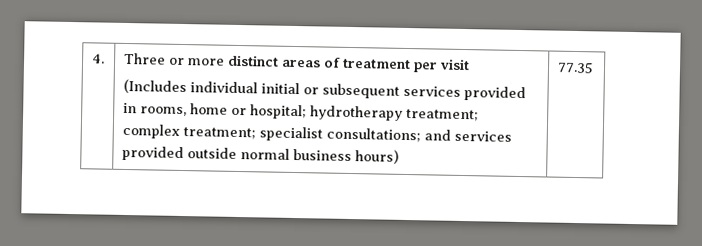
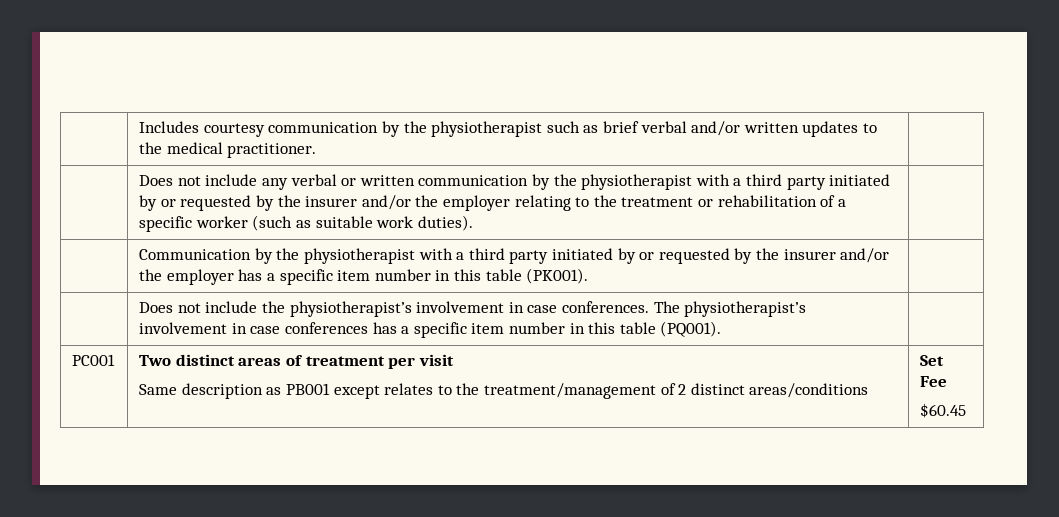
- 4. | Three or more distinct areas of treatment per visit
- (Includes individual initial or subsequent services provided in rooms, home or hospital; hydrotherapy treatment; complex treatment; specialist consultations; and services provided outside normal business hours) | 77.35
+ | Includes courtesy communication by the physiotherapist such as brief verbal and/or written updates to the medical practitioner. |
+ | Does not include any verbal or written communication by the physiotherapist with a third party initiated by or requested by the insurer and/or the employer relating to the treatment or rehabilitation of a specific worker (such as suitable work duties). |
+ | Communication by the physiotherapist with a third party initiated by or requested by the insurer and/or the employer has a specific item number in this table (PK001). |
+ | Does not include the physiotherapist’s involvement in case conferences. The physiotherapist’s involvement in case conferences has a specific item number in this table (PQ001). |
+ PC001 | Two distinct areas of treatment per visit
+ Same description as PB001 except relates to the treatment/management of 2 distinct areas/conditions | Set Fee
+ $60.45

